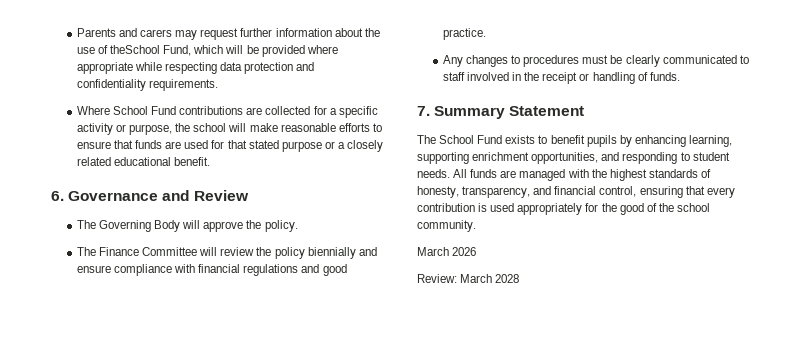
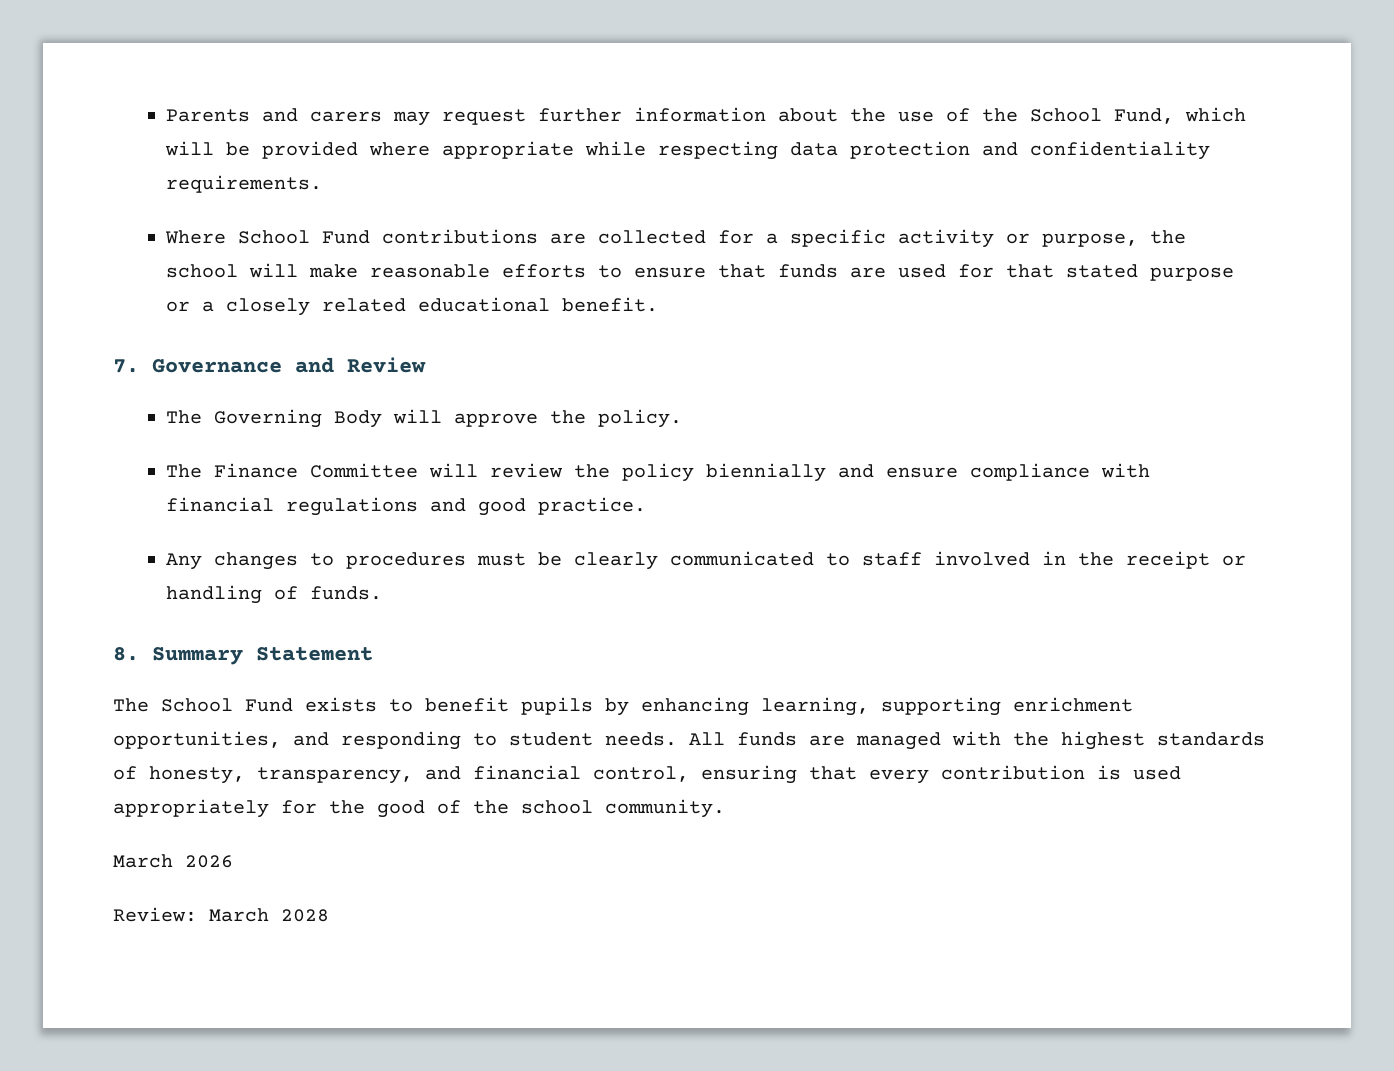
- Parents and carers may request further information about the use of theSchool Fund, which will be provided where appropriate while respecting data protection and confidentiality requirements.
+ Parents and carers may request further information about the use of the School Fund, which will be provided where appropriate while respecting data protection and confidentiality requirements.
- 6. Governance and Review
+ 7. Governance and Review
- 7. Summary Statement
+ 8. Summary Statement

